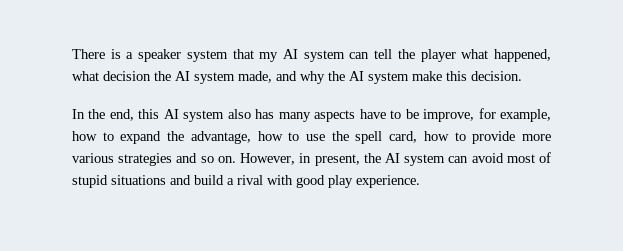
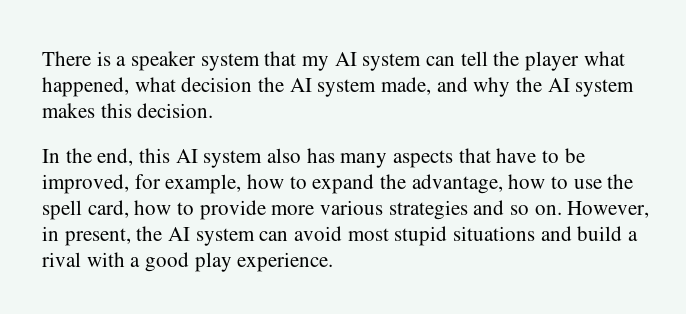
- There is a speaker system that my AI system can tell the player what happened, what decision the AI system made, and why the AI system make this decision.
+ There is a speaker system that my AI system can tell the player what happened, what decision the AI system made, and why the AI system makes this decision.
- In the end, this AI system also has many aspects have to be improve, for example, how to expand the advantage, how to use the spell card, how to provide more various strategies and so on.
+ In the end, this AI system also has many aspects that have to be improved, for example, how to expand the advantage, how to use the spell card, how to provide more various strategies and so on.
- However, in present, the AI system can avoid most of stupid situations and build a rival with good play experience.
+ However, in present, the AI system can avoid most stupid situations and build a rival with a good play experience.

